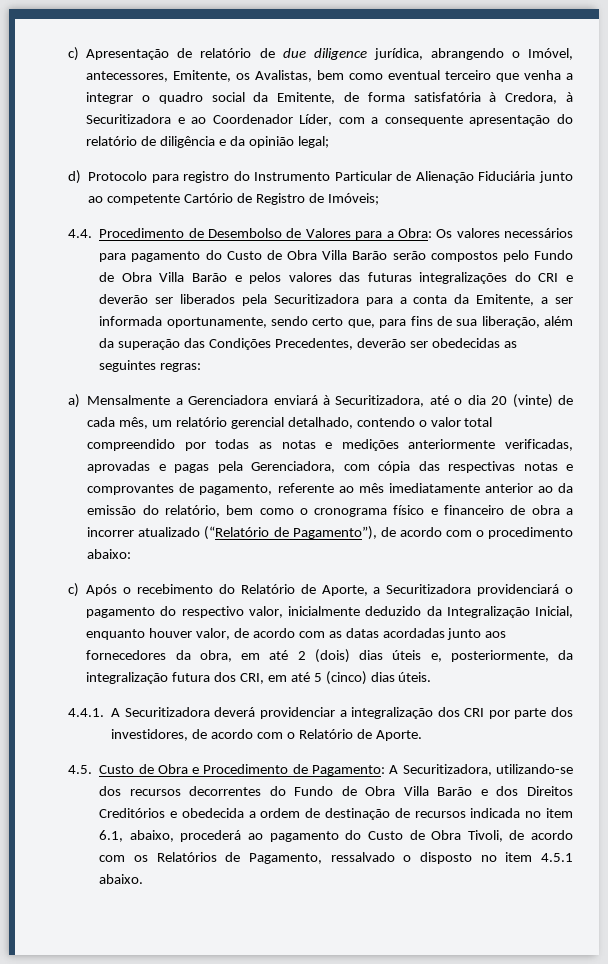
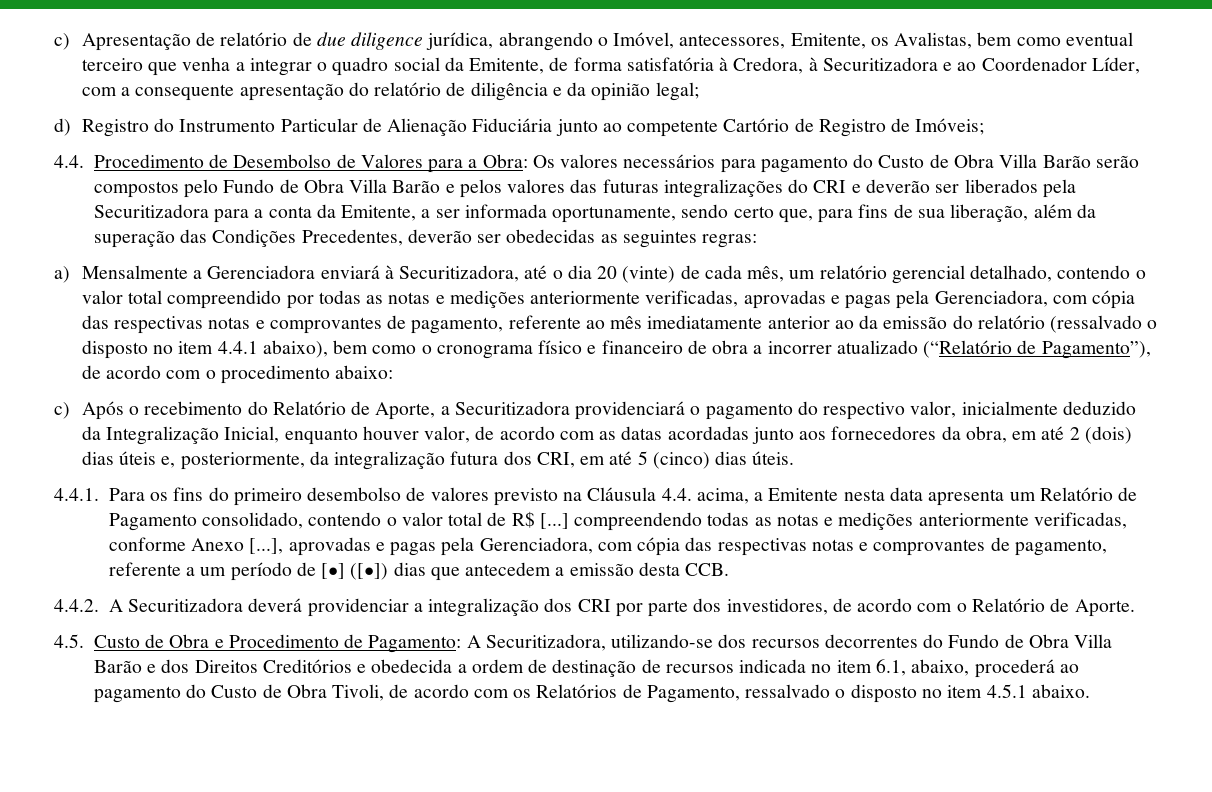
- d) Protocolo para registro do Instrumento Particular de Alienação Fiduciária junto ao competente Cartório de Registro de Imóveis;
+ d) Registro do Instrumento Particular de Alienação Fiduciária junto ao competente Cartório de Registro de Imóveis;
- a) Mensalmente a Gerenciadora enviará à Securitizadora, até o dia 20 (vinte) de cada mês, um relatório gerencial detalhado, contendo o valor total compreendido por todas as notas e medições anteriormente verificadas, aprovadas e pagas pela Gerenciadora, com cópia das respectivas notas e comprovantes de pagamento, referente ao mês imediatamente anterior ao da emissão do relatório, bem como o cronograma físico e financeiro de obra a incorrer atualizado (“Relatório de Pagamento”), de acordo com o procedimento abaixo:
+ a) Mensalmente a Gerenciadora enviará à Securitizadora, até o dia 20 (vinte) de cada mês, um relatório gerencial detalhado, contendo o valor total compreendido por todas as notas e medições anteriormente verificadas, aprovadas e pagas pela Gerenciadora, com cópia das respectivas notas e comprovantes de pagamento, referente ao mês imediatamente anterior ao da emissão do relatório (ressalvado o disposto no item 4.4.1 abaixo), bem como o cronograma físico e financeiro de obra a incorrer atualizado (“Relatório de Pagamento”), de acordo com o procedimento abaixo:
- 4.4.1. A Securitizadora deverá providenciar a integralização dos CRI por parte dos investidores, de acordo com o Relatório de Aporte.
+ 4.4.1. Para os fins do primeiro desembolso de valores previsto na Cláusula 4.4. acima, a Emitente nesta data apresenta um Relatório de Pagamento consolidado, contendo o valor total de R$ [...] compreendendo todas as notas e medições anteriormente verificadas, conforme Anexo [...], aprovadas e pagas pela Gerenciadora, com cópia das respectivas notas e comprovantes de pagamento, referente a um período de [•] ([•]) dias que antecedem a emissão desta CCB.
+ 4.4.2. A Securitizadora deverá providenciar a integralização dos CRI por parte dos investidores, de acordo com o Relatório de Aporte.

